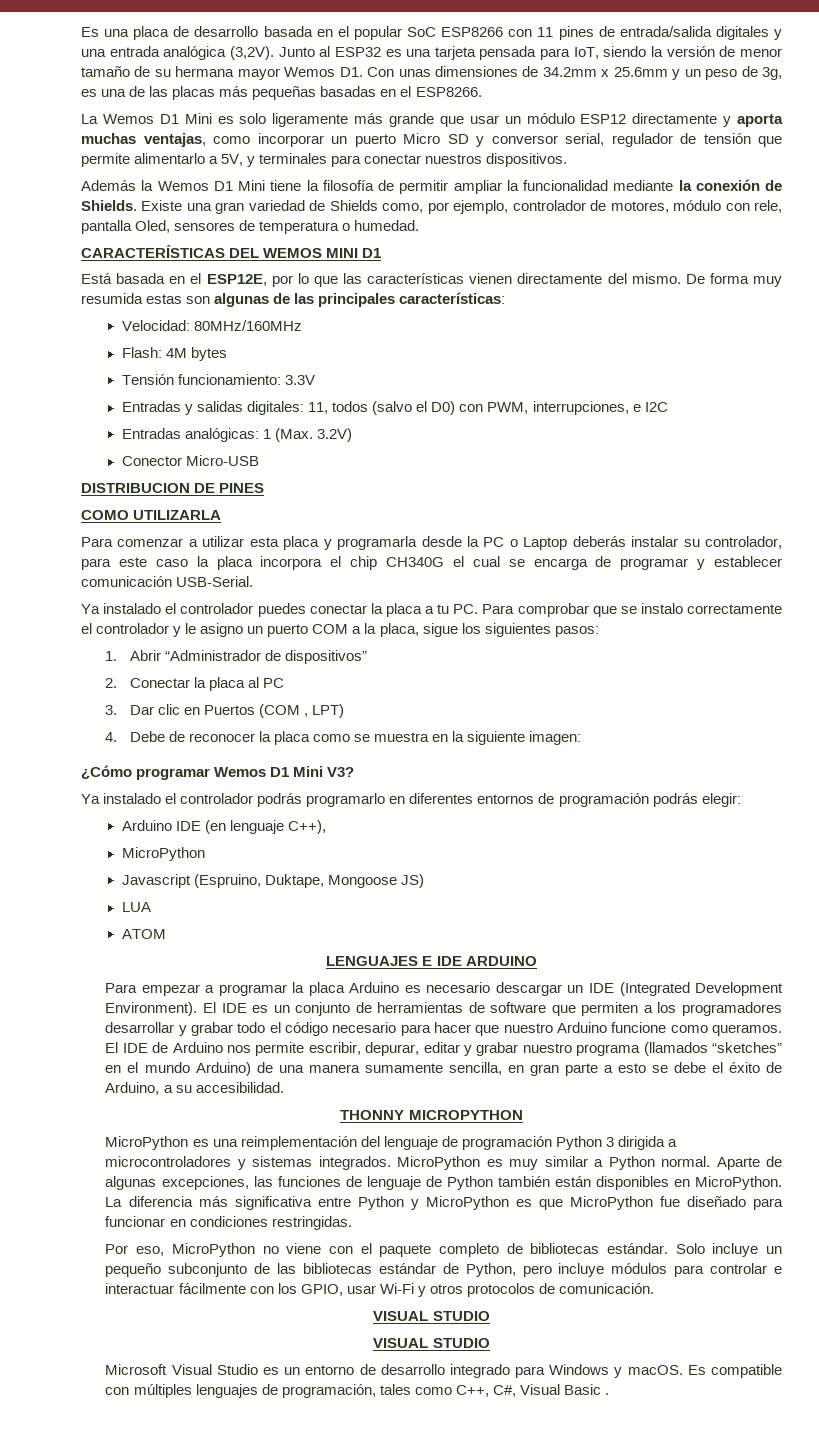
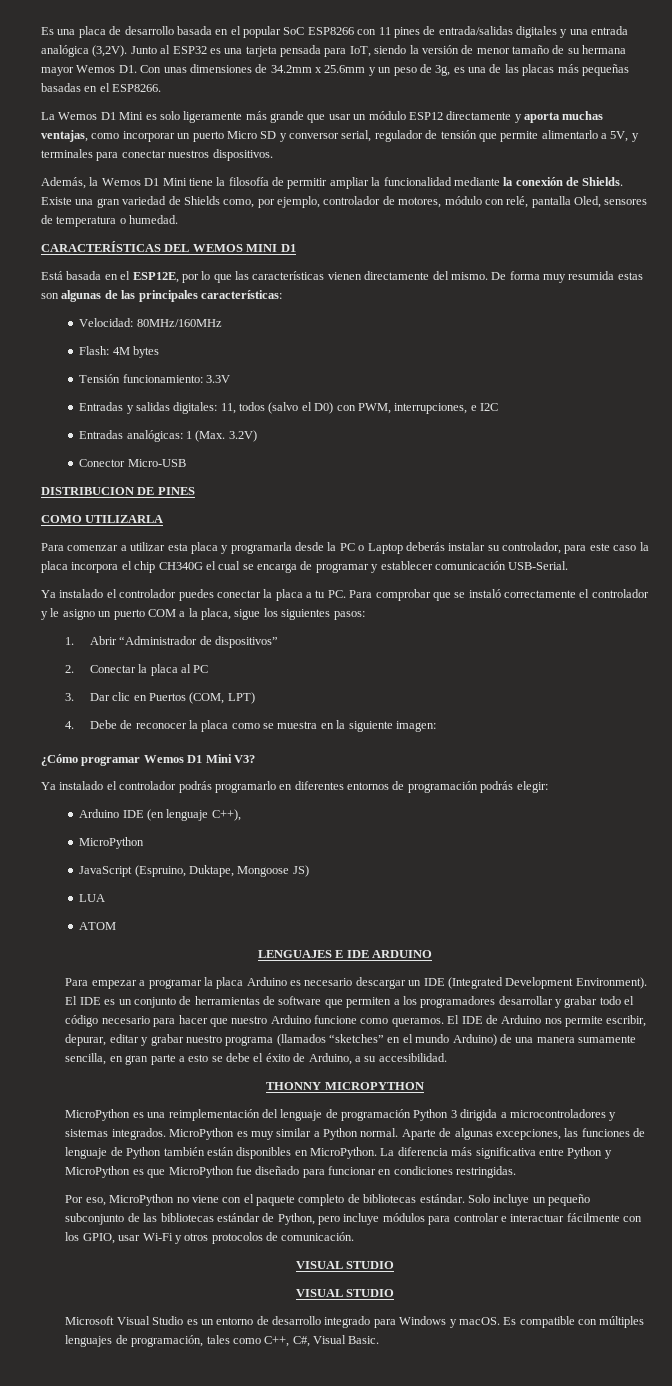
- Es una placa de desarrollo basada en el popular SoC ESP8266 con 11 pines de entrada/salida digitales y una entrada analógica (3,2V).
+ Es una placa de desarrollo basada en el popular SoC ESP8266 con 11 pines de entrada/salidas digitales y una entrada analógica (3,2V).
- Además la Wemos D1 Mini tiene la filosofía de permitir ampliar la funcionalidad mediante la conexión de Shields.
+ Además, la Wemos D1 Mini tiene la filosofía de permitir ampliar la funcionalidad mediante la conexión de Shields.
- Existe una gran variedad de Shields como, por ejemplo, controlador de motores, módulo con rele, pantalla Oled, sensores de temperatura o humedad.
+ Existe una gran variedad de Shields como, por ejemplo, controlador de motores, módulo con relé, pantalla Oled, sensores de temperatura o humedad.
- Ya instalado el controlador puedes conectar la placa a tu PC. Para comprobar que se instalo correctamente el controlador y le asigno un puerto COM a la placa, sigue los siguientes pasos:
+ Ya instalado el controlador puedes conectar la placa a tu PC. Para comprobar que se instaló correctamente el controlador y le asigno un puerto COM a la placa, sigue los siguientes pasos:
- 3. Dar clic en Puertos (COM , LPT)
+ 3. Dar clic en Puertos (COM, LPT)
- Javascript (Espruino, Duktape, Mongoose JS)
+ JavaScript (Espruino, Duktape, Mongoose JS)
- Es compatible con múltiples lenguajes de programación, tales como C++, C#, Visual Basic .
+ Es compatible con múltiples lenguajes de programación, tales como C++, C#, Visual Basic.

